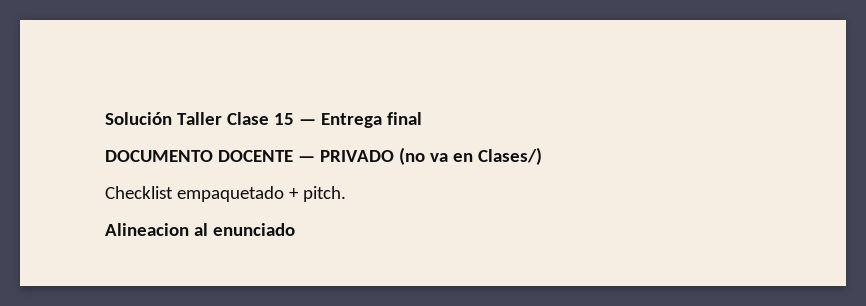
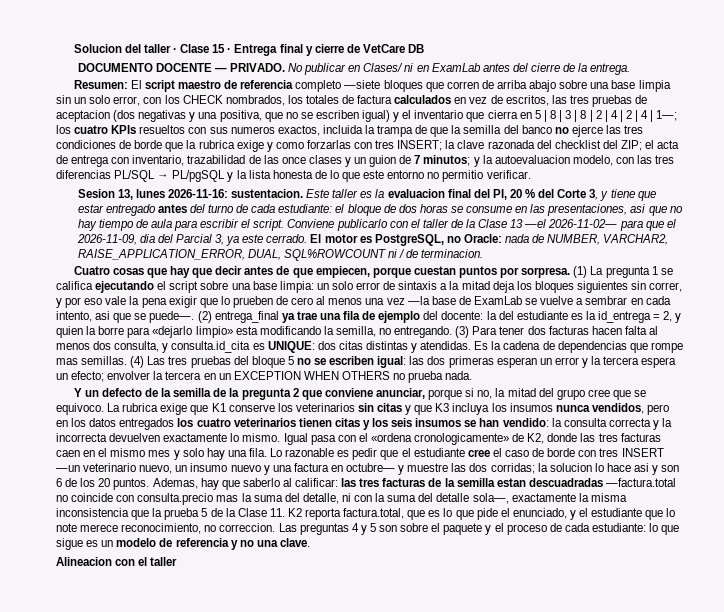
- Solución Taller Clase 15 — Entrega final
- DOCUMENTO DOCENTE — PRIVADO (no va en Clases/)
- Checklist empaquetado + pitch.
- Alineacion al enunciado
+ Solucion del taller · Clase 15 · Entrega final y cierre de VetCare DB
+ DOCUMENTO DOCENTE — PRIVADO. No publicar en Clases/ ni en ExamLab antes del cierre de la entrega.
+ Resumen: El script maestro de referencia completo —siete bloques que corren de arriba abajo sobre una base limpia sin un solo error, con los CHECK nombrados, los totales de factura calculados en vez de escritos, las tres pruebas de aceptacion (dos negativas y una positiva, que no se escriben igual) y el inventario que cierra en 5 | 8 | 3 | 8 | 2 | 4 | 2 | 4 | 1—; los cuatro KPIs resueltos con sus numeros exactos, incluida la trampa de que la semilla del banco no ejerce las tres condiciones de borde que la rubrica exige y como forzarlas con tres INSERT; la clave razonada del checklist del ZIP; el acta de entrega con inventario, trazabilidad de las once clases y un guion de 7 minutos; y la autoevaluacion modelo, con las tres diferencias PL/SQL → PL/pgSQL y la lista honesta de lo que este entorno no permitio verificar.
+ Sesion 13, lunes 2026-11-16: sustentacion. Este taller es la evaluacion final del PI, 20 % del Corte 3, y tiene que estar entregado antes del turno de cada estudiante: el bloque de dos horas se consume en las presentaciones, asi que no hay tiempo de aula para escribir el script. Conviene publicarlo con el taller de la Clase 13 —el 2026-11-02— para que el 2026-11-09, dia del Parcial 3, ya este cerrado. El motor es PostgreSQL, no Oracle: nada de NUMBER, VARCHAR2, RAISE_APPLICATION_ERROR, DUAL, SQL%ROWCOUNT ni / de terminacion.
+ Cuatro cosas que hay que decir antes de que empiecen, porque cuestan puntos por sorpresa. (1) La pregunta 1 se califica ejecutando el script sobre una base limpia: un solo error de sintaxis a la mitad deja los bloques siguientes sin correr, y por eso vale la pena exigir que lo prueben de cero al menos una vez —la base de ExamLab se vuelve a sembrar en cada intento, asi que se puede—. (2) entrega_final ya trae una fila de ejemplo del docente: la del estudiante es la id_entrega = 2, y quien la borre para «dejarlo limpio» esta modificando la semilla, no entregando. (3) Para tener dos facturas hacen falta al menos dos consulta, y consulta.id_cita es UNIQUE: dos citas distintas y atendidas. Es la cadena de dependencias que rompe mas semillas. (4) Las tres pruebas del bloque 5 no se escriben igual: las dos primeras esperan un error y la tercera espera un efecto; envolver la tercera en un EXCEPTION WHEN OTHERS no prueba nada.
+ Y un defecto de la semilla de la pregunta 2 que conviene anunciar, porque si no, la mitad del grupo cree que se equivoco. La rubrica exige que K1 conserve los veterinarios sin citas y que K3 incluya los insumos nunca vendidos, pero en los datos entregados los cuatro veterinarios tienen citas y los seis insumos se han vendido: la consulta correcta y la incorrecta devuelven exactamente lo mismo. Igual pasa con el «ordena cronologicamente» de K2, donde las tres facturas caen en el mismo mes y solo hay una fila. Lo razonable es pedir que el estudiante cree el caso de borde con tres INSERT —un veterinario nuevo, un insumo nuevo y una factura en octubre— y muestre las dos corridas; la solucion lo hace asi y son 6 de los 20 puntos. Ademas, hay que saberlo al calificar: las tres facturas de la semilla estan descuadradas —factura.total no coincide con consulta.precio mas la suma del detalle, ni con la suma del detalle sola—, exactamente la misma inconsistencia que la prueba 5 de la Clase 11. K2 reporta factura.total, que es lo que pide el enunciado, y el estudiante que lo note merece reconocimiento, no correccion. Las preguntas 4 y 5 son sobre el paquete y el proceso de cada estudiante: lo que sigue es un modelo de referencia y no una clave.
+ Alineacion con el taller

